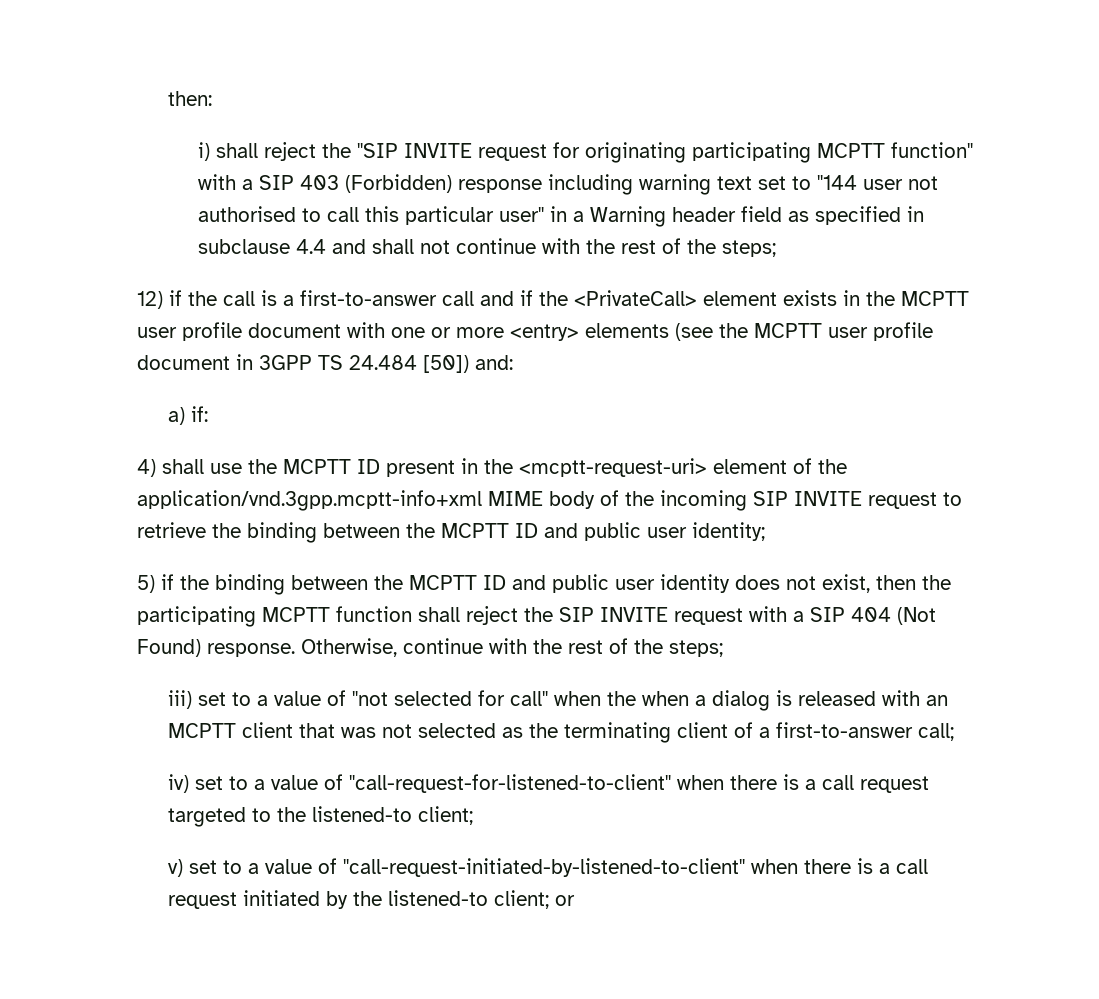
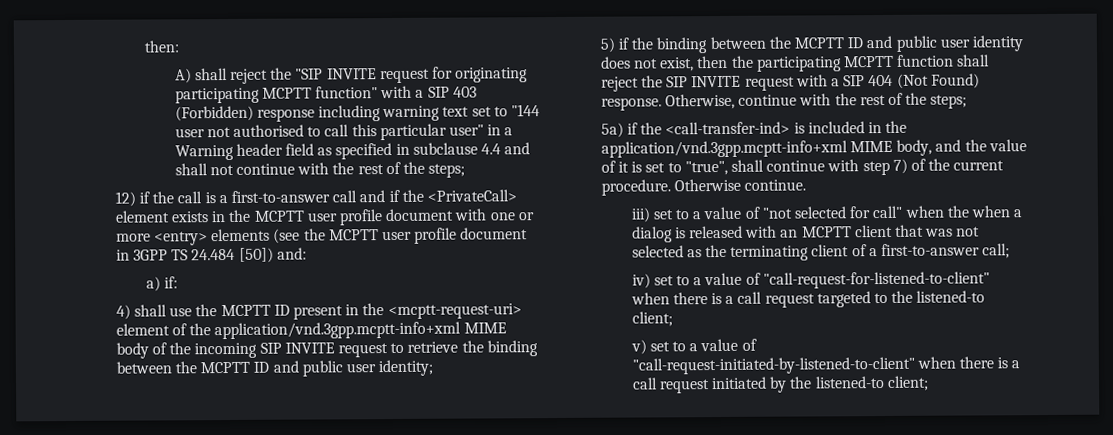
- i) shall reject the "SIP INVITE request for originating participating MCPTT function" with a SIP 403 (Forbidden) response including warning text set to "144 user not authorised to call this particular user" in a Warning header field as specified in subclause 4.4 and shall not continue with the rest of the steps;
+ A) shall reject the "SIP INVITE request for originating participating MCPTT function" with a SIP 403 (Forbidden) response including warning text set to "144 user not authorised to call this particular user" in a Warning header field as specified in subclause 4.4 and shall not continue with the rest of the steps;
+ 5a) if the <call-transfer-ind> is included in the application/vnd.3gpp.mcptt-info+xml MIME body, and the value of it is set to "true", shall continue with step 7) of the current procedure. Otherwise continue.
- v) set to a value of "call-request-initiated-by-listened-to-client" when there is a call request initiated by the listened-to client; or
+ v) set to a value of "call-request-initiated-by-listened-to-client" when there is a call request initiated by the listened-to client;

